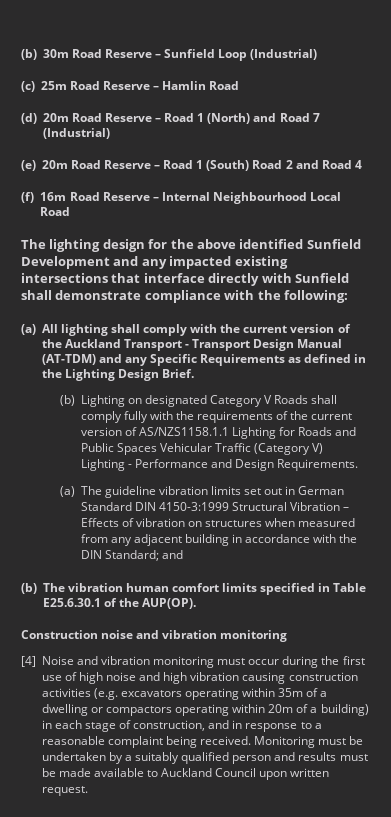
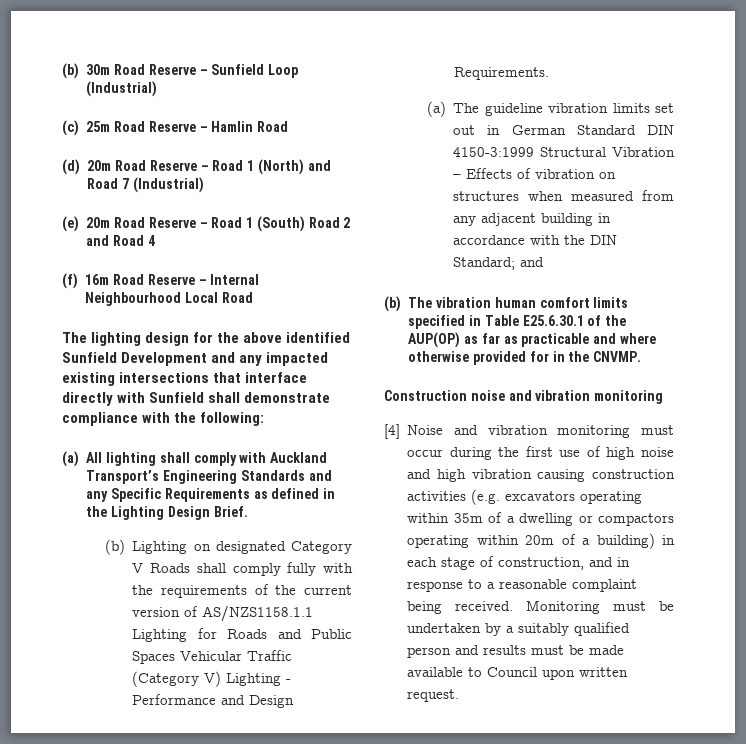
- (a) All lighting shall comply with the current version of the Auckland Transport - Transport Design Manual (AT-TDM) and any Specific Requirements as defined in the Lighting Design Brief.
+ (a) All lighting shall comply with Auckland Transport’s Engineering Standards and any Specific Requirements as defined in the Lighting Design Brief.
- (b) The vibration human comfort limits specified in Table E25.6.30.1 of the AUP(OP).
+ (b) The vibration human comfort limits specified in Table E25.6.30.1 of the AUP(OP) as far as practicable and where otherwise provided for in the CNVMP.
- Monitoring must be undertaken by a suitably qualified person and results must be made available to Auckland Council upon written request.
+ Monitoring must be undertaken by a suitably qualified person and results must be made available to Council upon written request.

